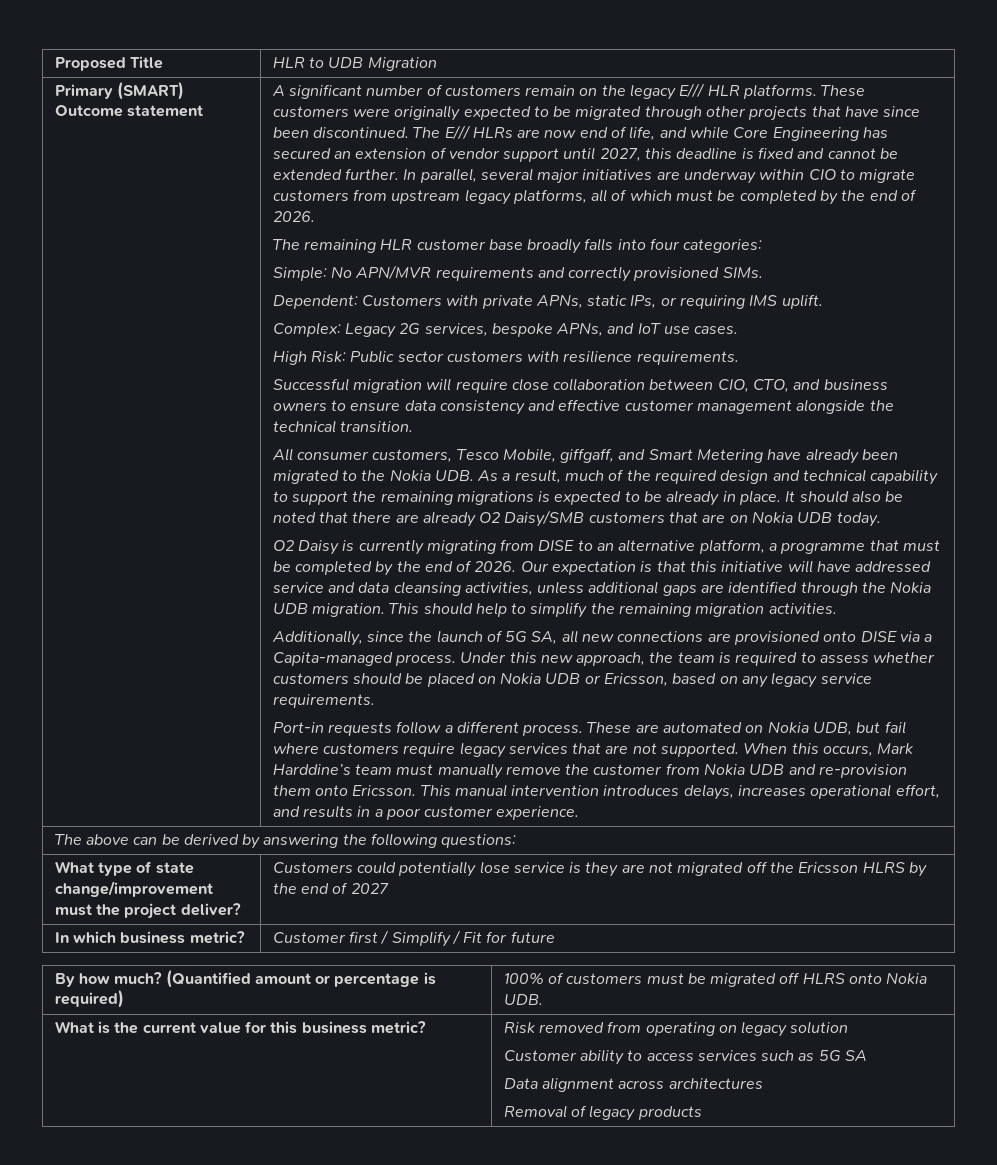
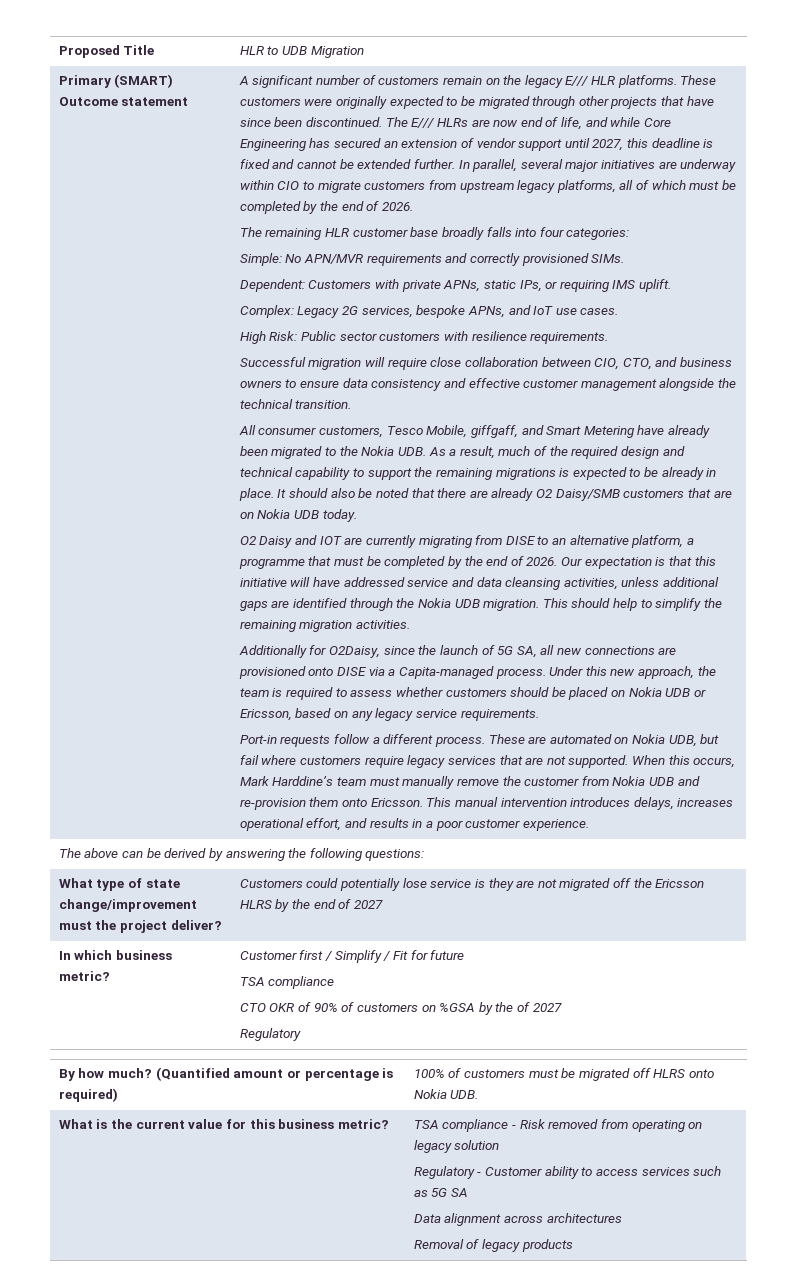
- O2 Daisy is currently migrating from DISE to an alternative platform, a programme that must be completed by the end of 2026.
+ O2 Daisy and IOT are currently migrating from DISE to an alternative platform, a programme that must be completed by the end of 2026.
- Additionally, since the launch of 5G SA, all new connections are provisioned onto DISE via a Capita-managed process.
+ Additionally for O2Daisy, since the launch of 5G SA, all new connections are provisioned onto DISE via a Capita-managed process.
  In which business metric? | Customer first / Simplify / Fit for future
+ TSA compliance
+ CTO OKR of 90% of customers on %GSA by the of 2027
+ Regulatory
- What is the current value for this business metric? | Risk removed from operating on legacy solution
- Customer ability to access services such as 5G SA
+ What is the current value for this business metric? | TSA compliance - Risk removed from operating on legacy solution
+ Regulatory - Customer ability to access services such as 5G SA

